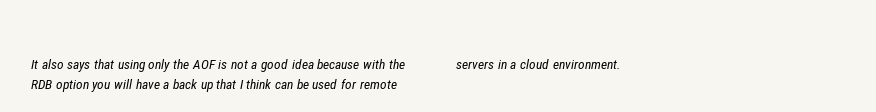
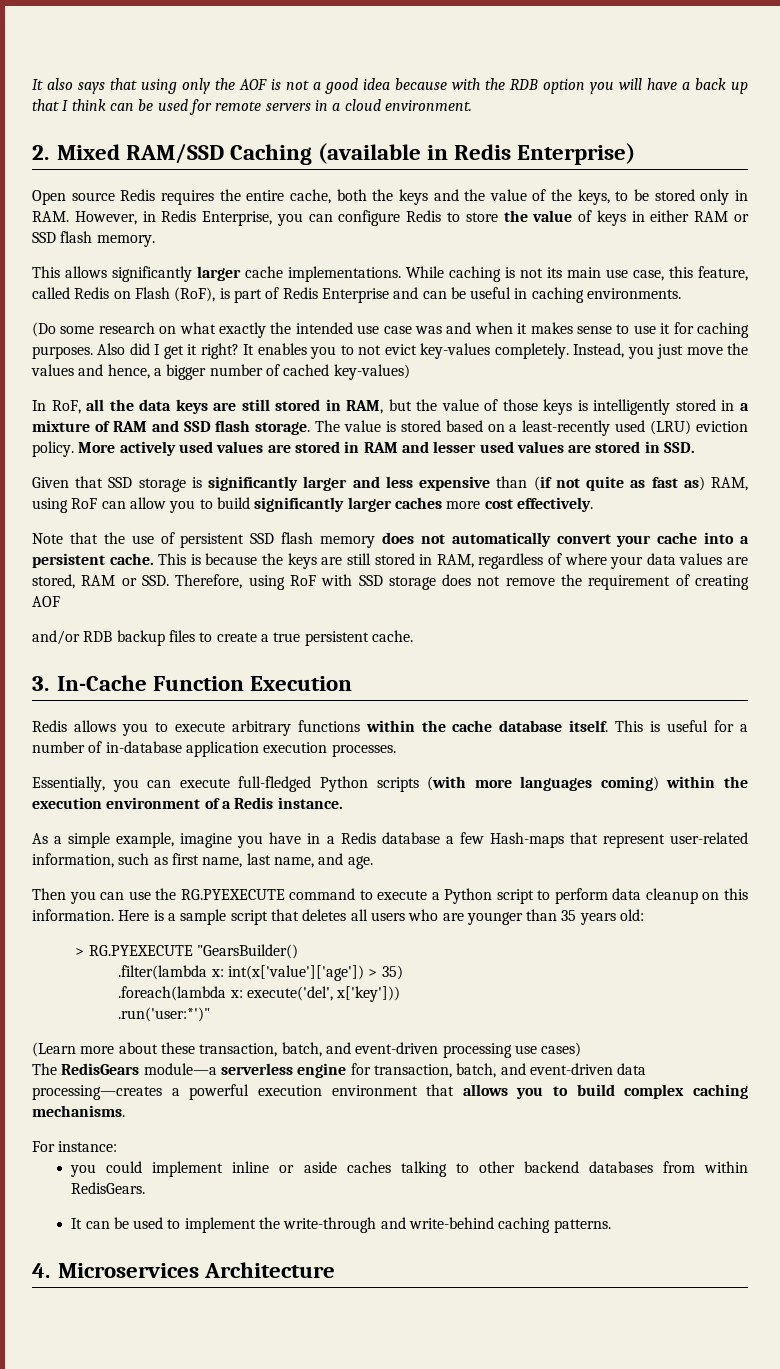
+ 2. Mixed RAM/SSD Caching (available in Redis Enterprise)
+ Open source Redis requires the entire cache, both the keys and the value of the keys, to be stored only in RAM. However, in Redis Enterprise, you can configure Redis to store the value of keys in either RAM or SSD flash memory.
+ This allows significantly larger cache implementations. While caching is not its main use case, this feature, called Redis on Flash (RoF), is part of Redis Enterprise and can be useful in caching environments.
+ (Do some research on what exactly the intended use case was and when it makes sense to use it for caching purposes. Also did I get it right? It enables you to not evict key-values completely. Instead, you just move the values and hence, a bigger number of cached key-values)
+ In RoF, all the data keys are still stored in RAM, but the value of those keys is intelligently stored in a mixture of RAM and SSD flash storage. The value is stored based on a least-recently used (LRU) eviction policy. More actively used values are stored in RAM and lesser used values are stored in SSD.
+ Given that SSD storage is significantly larger and less expensive than (if not quite as fast as) RAM, using RoF can allow you to build significantly larger caches more cost effectively.
+ Note that the use of persistent SSD flash memory does not automatically convert your cache into a persistent cache. This is because the keys are still stored in RAM, regardless of where your data values are stored, RAM or SSD. Therefore, using RoF with SSD storage does not remove the requirement of creating AOF
+ and/or RDB backup files to create a true persistent cache.
+ 3. In-Cache Function Execution
+ Redis allows you to execute arbitrary functions within the cache database itself. This is useful for a number of in-database application execution processes.
+ Essentially, you can execute full-fledged Python scripts (with more languages coming) within the execution environment of a Redis instance.
+ As a simple example, imagine you have in a Redis database a few Hash-maps that represent user-related information, such as first name, last name, and age.
+ Then you can use the RG.PYEXECUTE command to execute a Python script to perform data cleanup on this information. Here is a sample script that deletes all users who are younger than 35 years old:
+ > RG.PYEXECUTE "GearsBuilder()
+ .filter(lambda x: int(x['value']['age']) > 35)
+ .foreach(lambda x: execute('del', x['key']))
+ .run('user:*')"
+ (Learn more about these transaction, batch, and event-driven processing use cases)
+ The RedisGears module—a serverless engine for transaction, batch, and event-driven data processing—creates a powerful execution environment that allows you to build complex caching mechanisms.
+ For instance:
+ you could implement inline or aside caches talking to other backend databases from within RedisGears.
+ It can be used to implement the write-through and write-behind caching patterns.
+ 4. Microservices Architecture

